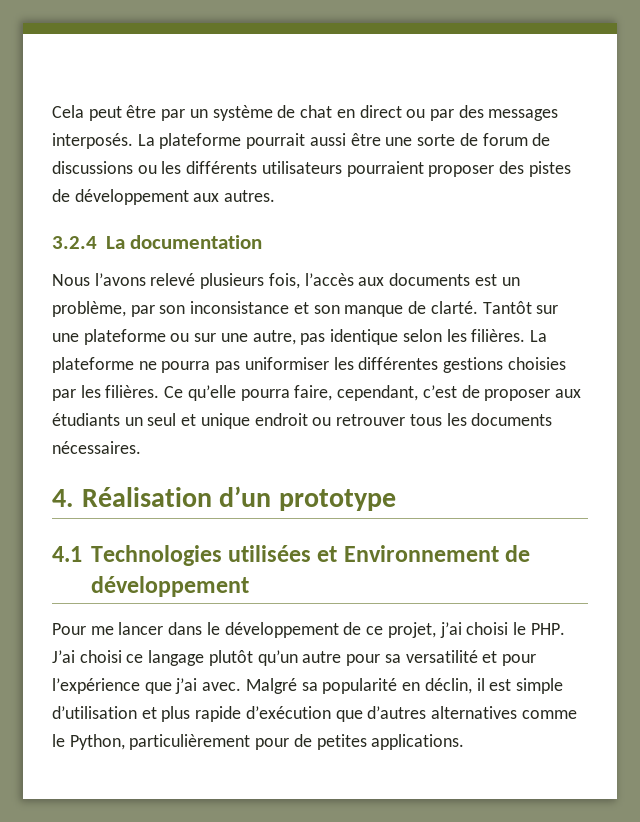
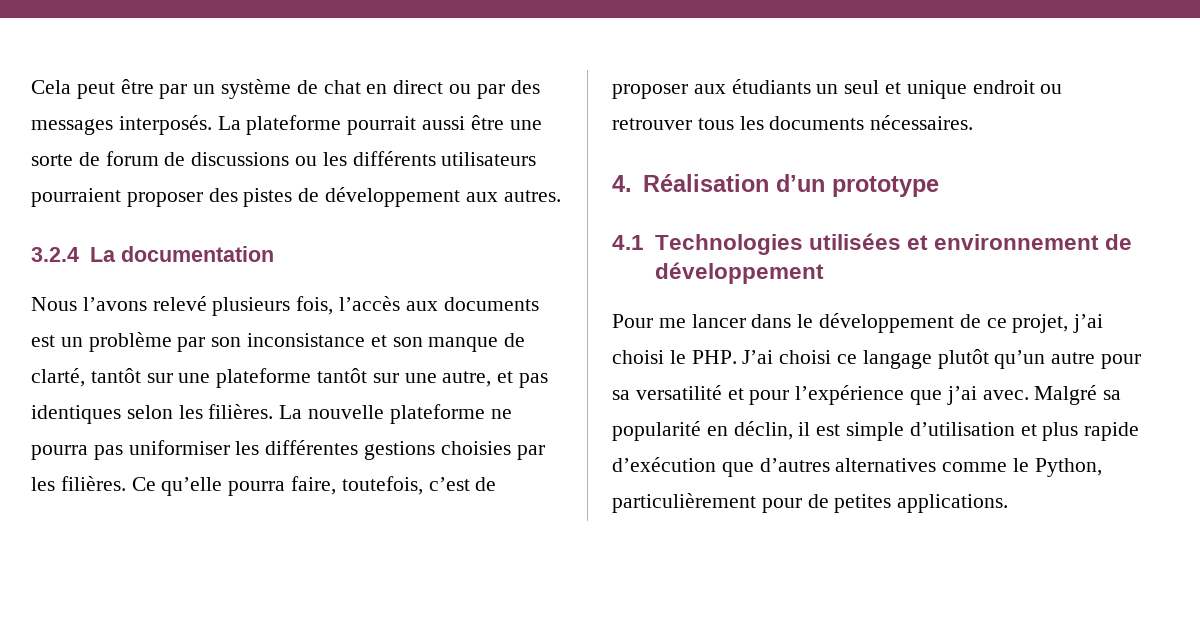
- Nous l’avons relevé plusieurs fois, l’accès aux documents est un problème, par son inconsistance et son manque de clarté. Tantôt sur une plateforme ou sur une autre, pas identique selon les filières.
+ Nous l’avons relevé plusieurs fois, l’accès aux documents est un problème par son inconsistance et son manque de clarté, tantôt sur une plateforme tantôt sur une autre, et pas identiques selon les filières.
- La plateforme ne pourra pas uniformiser les différentes gestions choisies par les filières.
+ La nouvelle plateforme ne pourra pas uniformiser les différentes gestions choisies par les filières.
- Ce qu’elle pourra faire, cependant, c’est de proposer aux étudiants un seul et unique endroit ou retrouver tous les documents nécessaires.
+ Ce qu’elle pourra faire, toutefois, c’est de proposer aux étudiants un seul et unique endroit ou retrouver tous les documents nécessaires.
- 4.1 Technologies utilisées et Environnement de développement
+ 4.1 Technologies utilisées et environnement de développement

